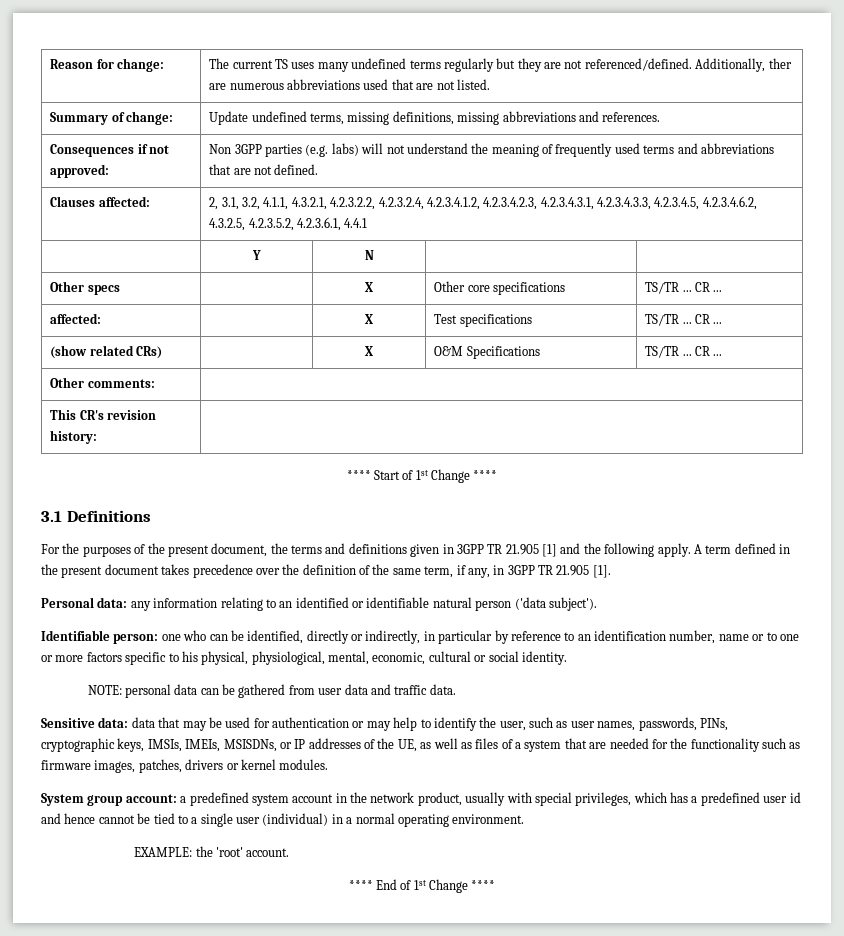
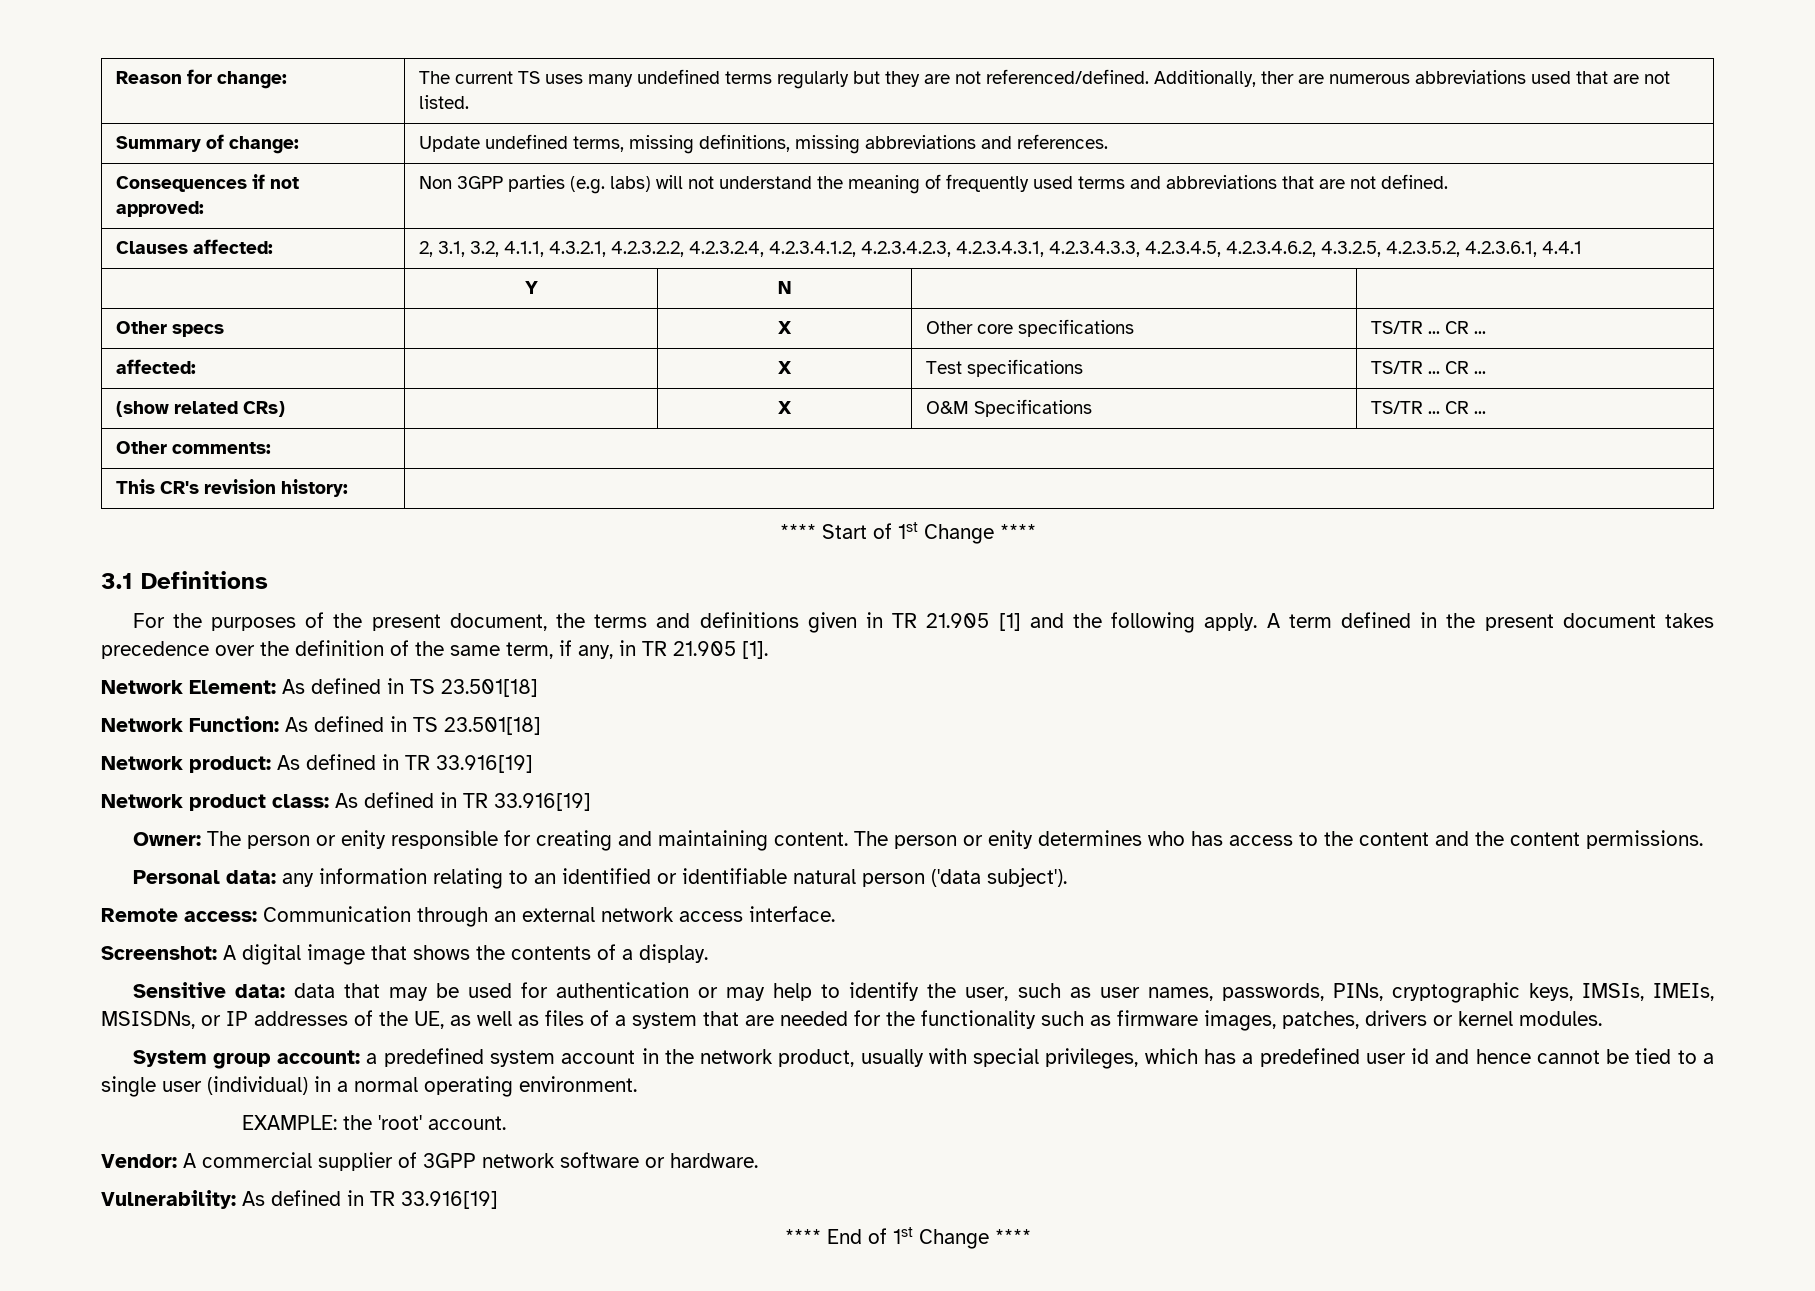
- For the purposes of the present document, the terms and definitions given in 3GPP TR 21.905 [1] and the following apply.
+ For the purposes of the present document, the terms and definitions given in TR 21.905 [1] and the following apply.
- A term defined in the present document takes precedence over the definition of the same term, if any, in 3GPP TR 21.905 [1].
+ A term defined in the present document takes precedence over the definition of the same term, if any, in TR 21.905 [1].
+ Network Element: As defined in TS 23.501[18]
+ Network Function: As defined in TS 23.501[18]
+ Network product: As defined in TR 33.916[19]
+ Network product class: As defined in TR 33.916[19]
+ Owner: The person or enity responsible for creating and maintaining content. The person or enity determines who has access to the content and the content permissions.
- Identifiable person: one who can be identified, directly or indirectly, in particular by reference to an identification number, name or to one or more factors specific to his physical, physiological, mental, economic, cultural or social identity.
- NOTE: personal data can be gathered from user data and traffic data.
+ Remote access: Communication through an external network access interface.
+ Screenshot: A digital image that shows the contents of a display.
+ Vendor: A commercial supplier of 3GPP network software or hardware.
+ Vulnerability: As defined in TR 33.916[19]

